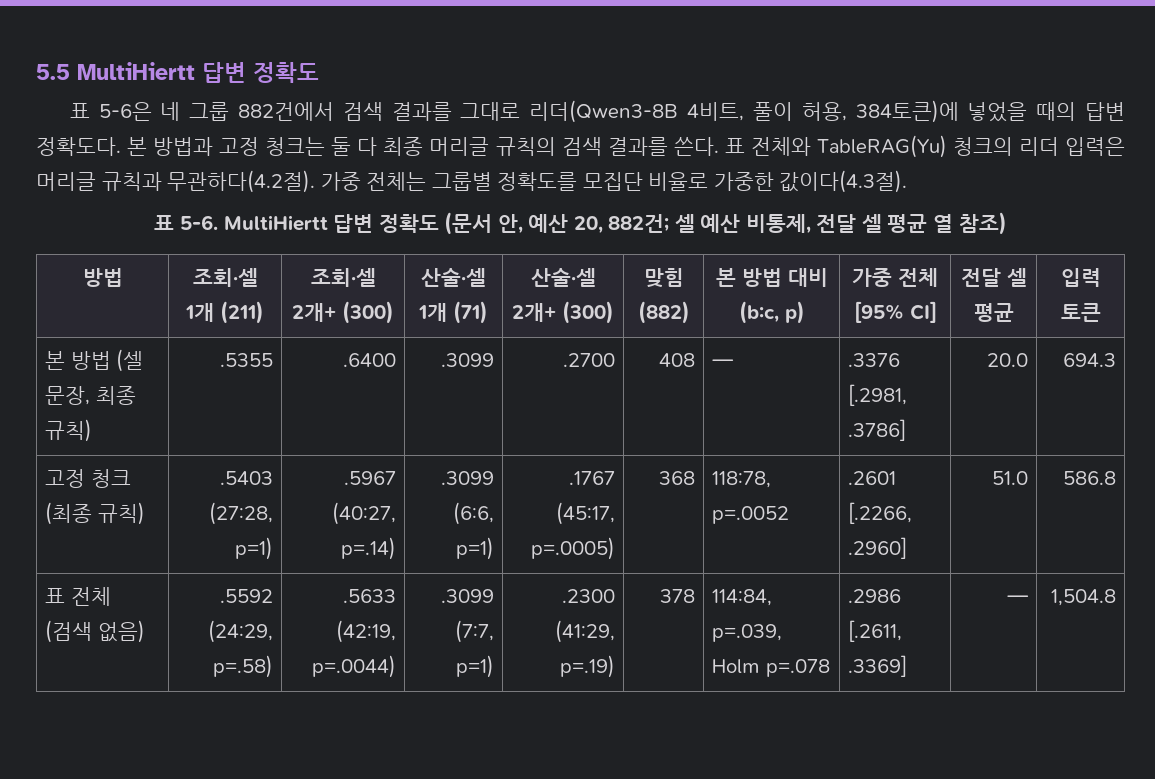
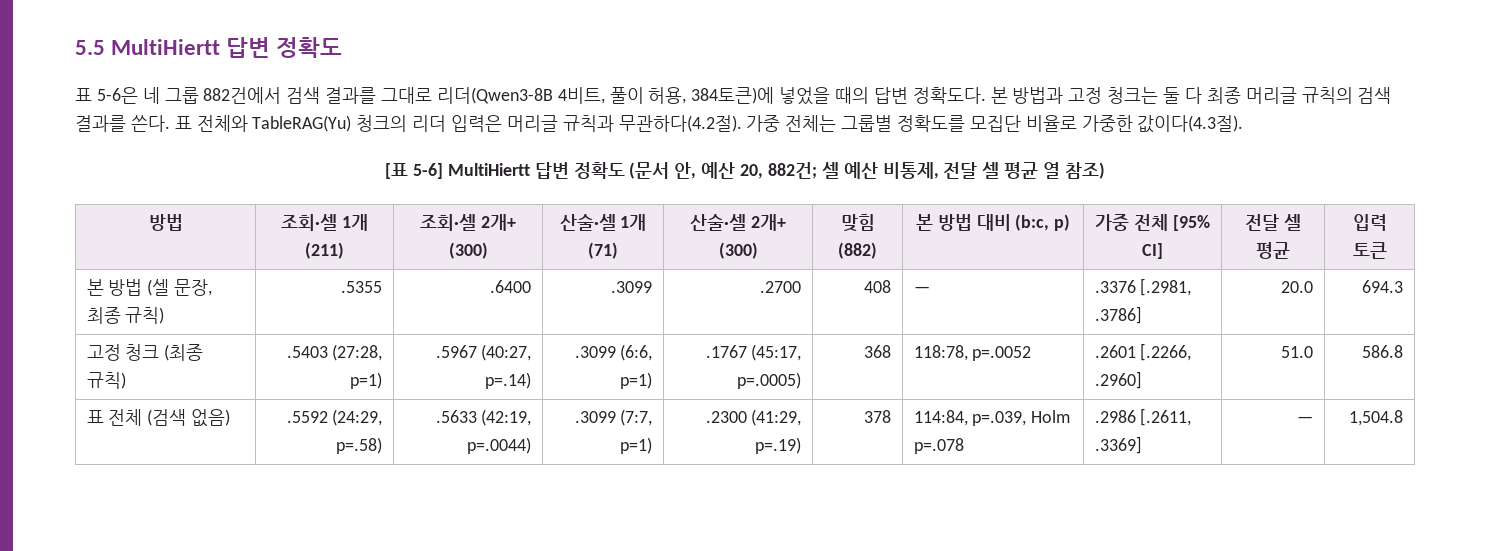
- 표 5-6. MultiHiertt 답변 정확도 (문서 안, 예산 20, 882건; 셀 예산 비통제, 전달 셀 평균 열 참조)
+ [표 5-6] MultiHiertt 답변 정확도 (문서 안, 예산 20, 882건; 셀 예산 비통제, 전달 셀 평균 열 참조)

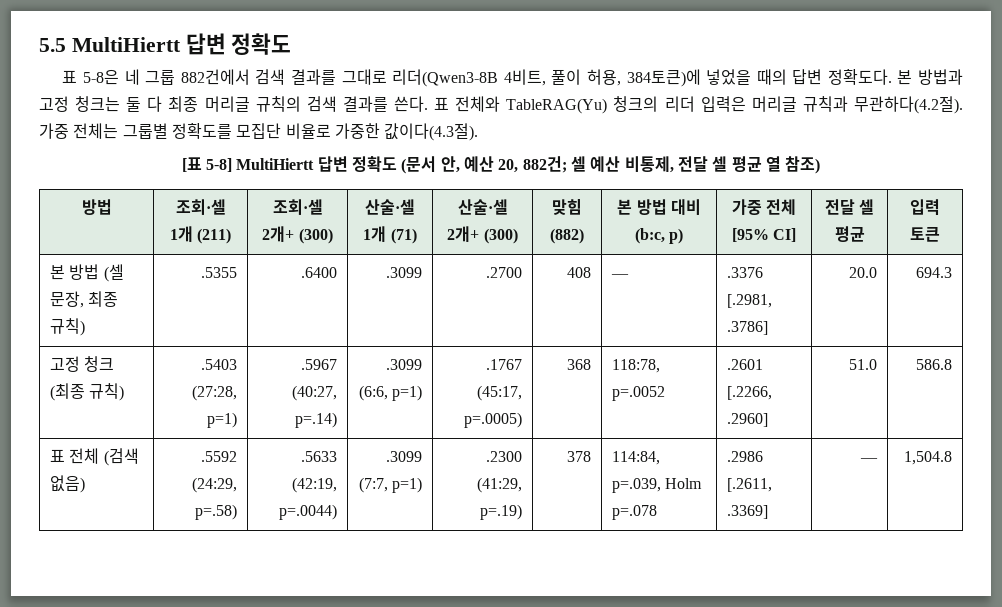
- 표 5-6은 네 그룹 882건에서 검색 결과를 그대로 리더(Qwen3-8B 4비트, 풀이 허용, 384토큰)에 넣었을 때의 답변 정확도다.
+ 표 5-8은 네 그룹 882건에서 검색 결과를 그대로 리더(Qwen3-8B 4비트, 풀이 허용, 384토큰)에 넣었을 때의 답변 정확도다.
- [표 5-6] MultiHiertt 답변 정확도 (문서 안, 예산 20, 882건; 셀 예산 비통제, 전달 셀 평균 열 참조)
+ [표 5-8] MultiHiertt 답변 정확도 (문서 안, 예산 20, 882건; 셀 예산 비통제, 전달 셀 평균 열 참조)

